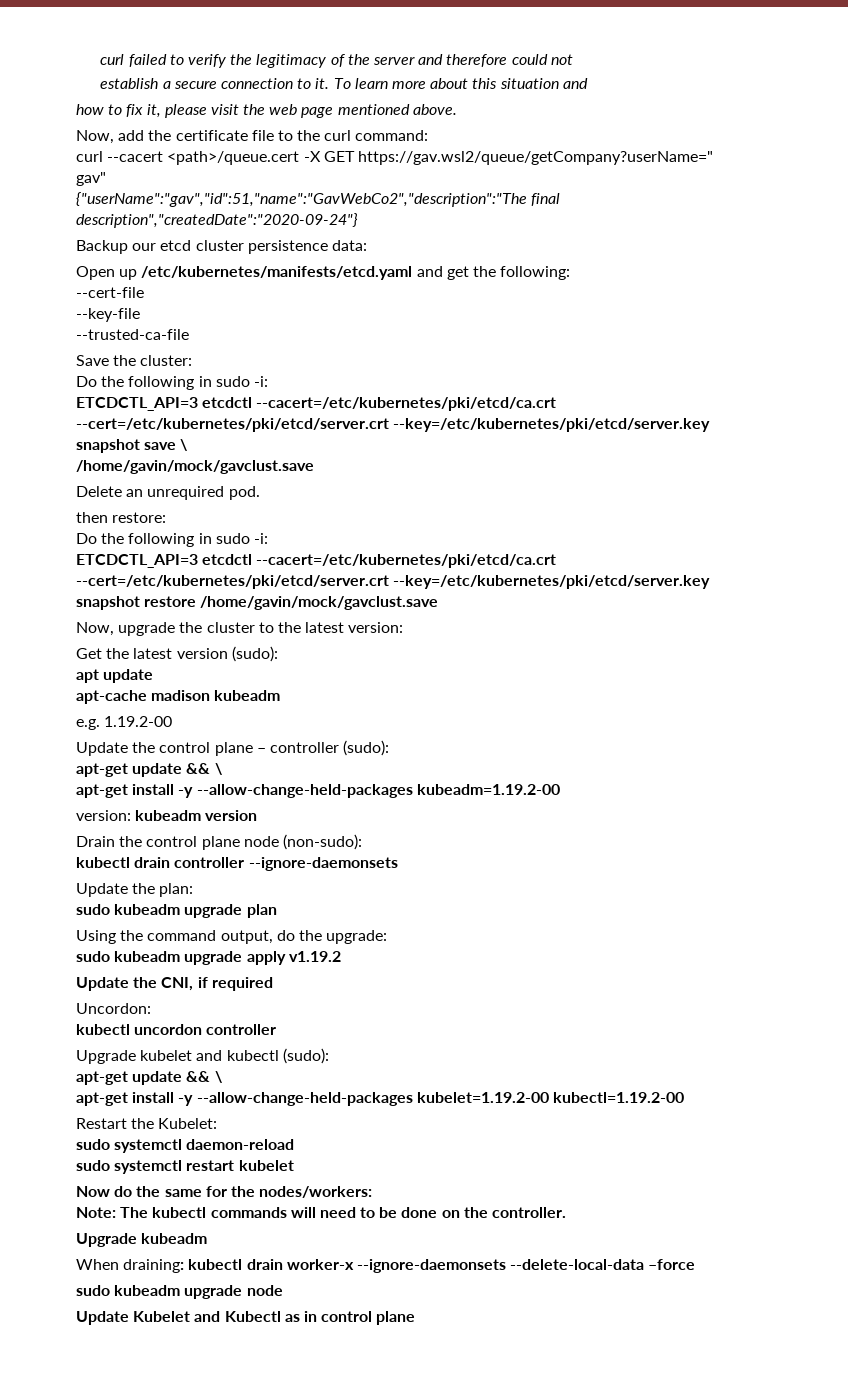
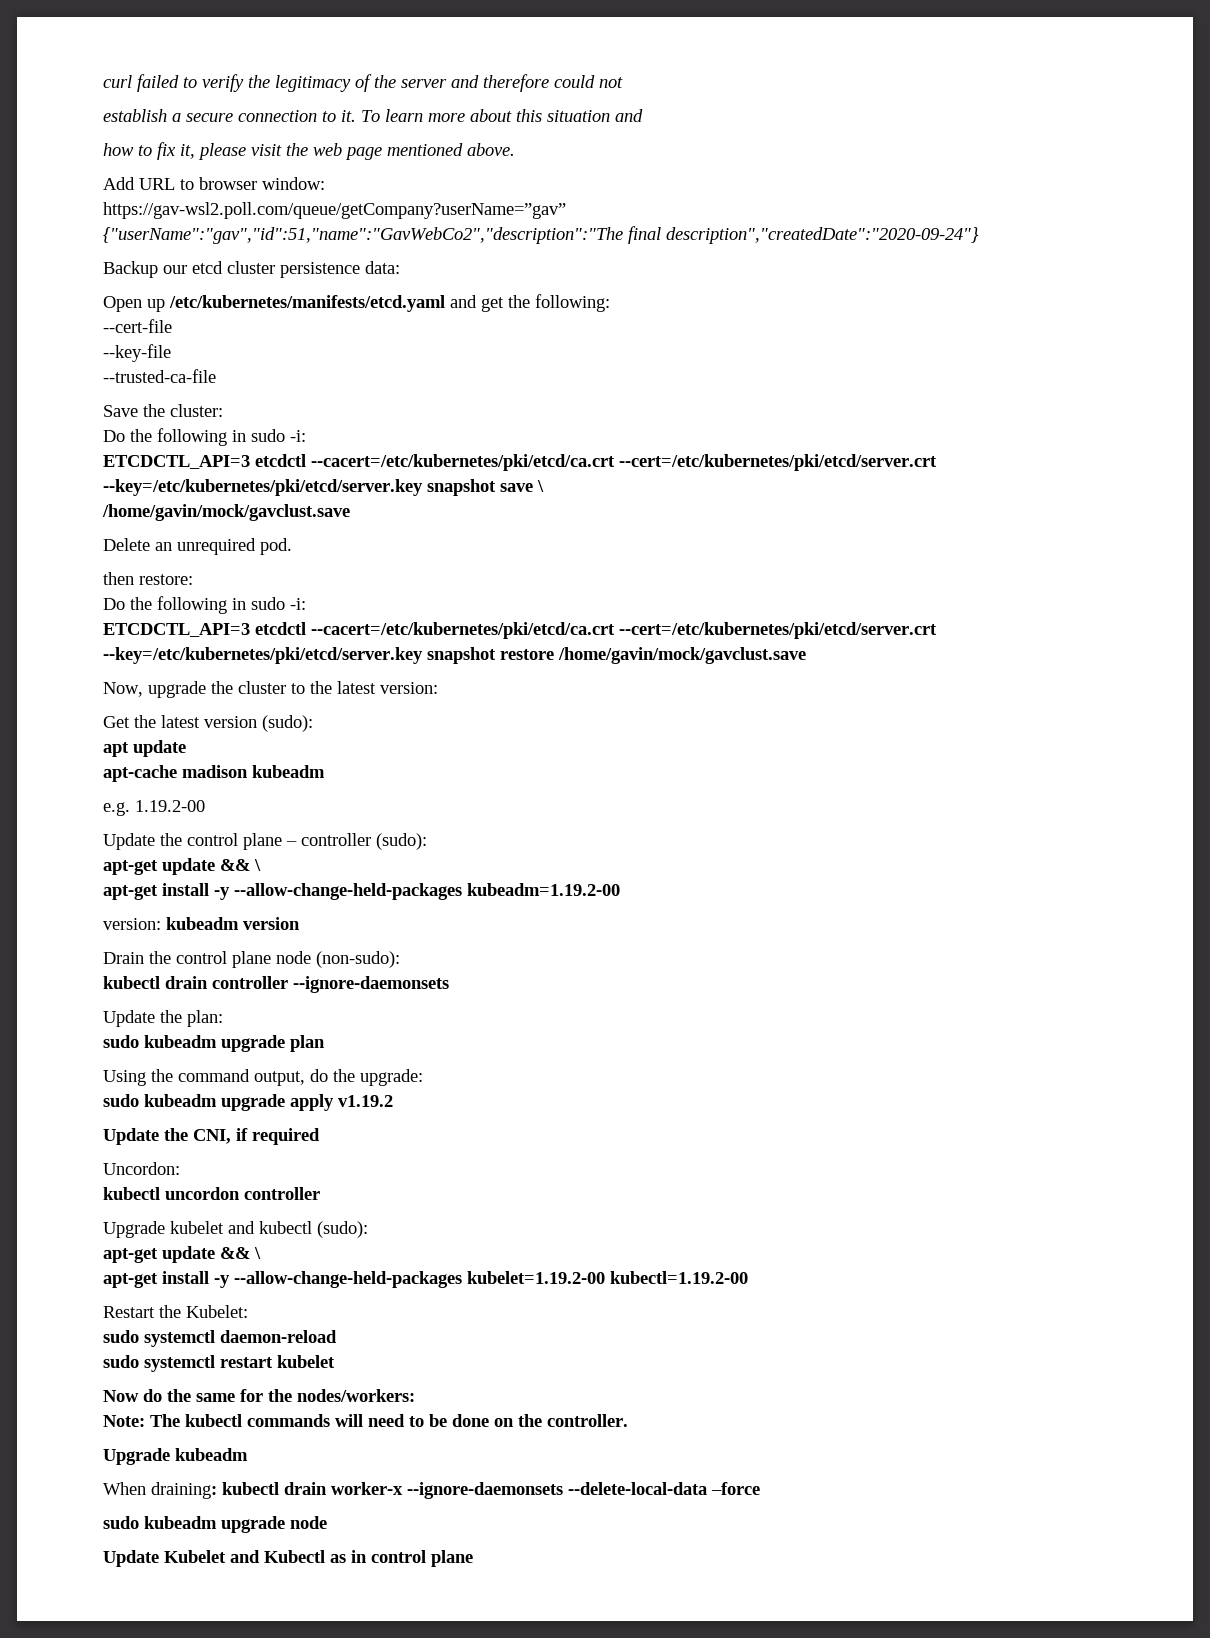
- Now, add the certificate file to the curl command:
- curl --cacert <path>/queue.cert -X GET https://gav.wsl2/queue/getCompany?userName="
- gav"
+ Add URL to browser window:
+ https://gav-wsl2.poll.com/queue/getCompany?userName=”gav”

